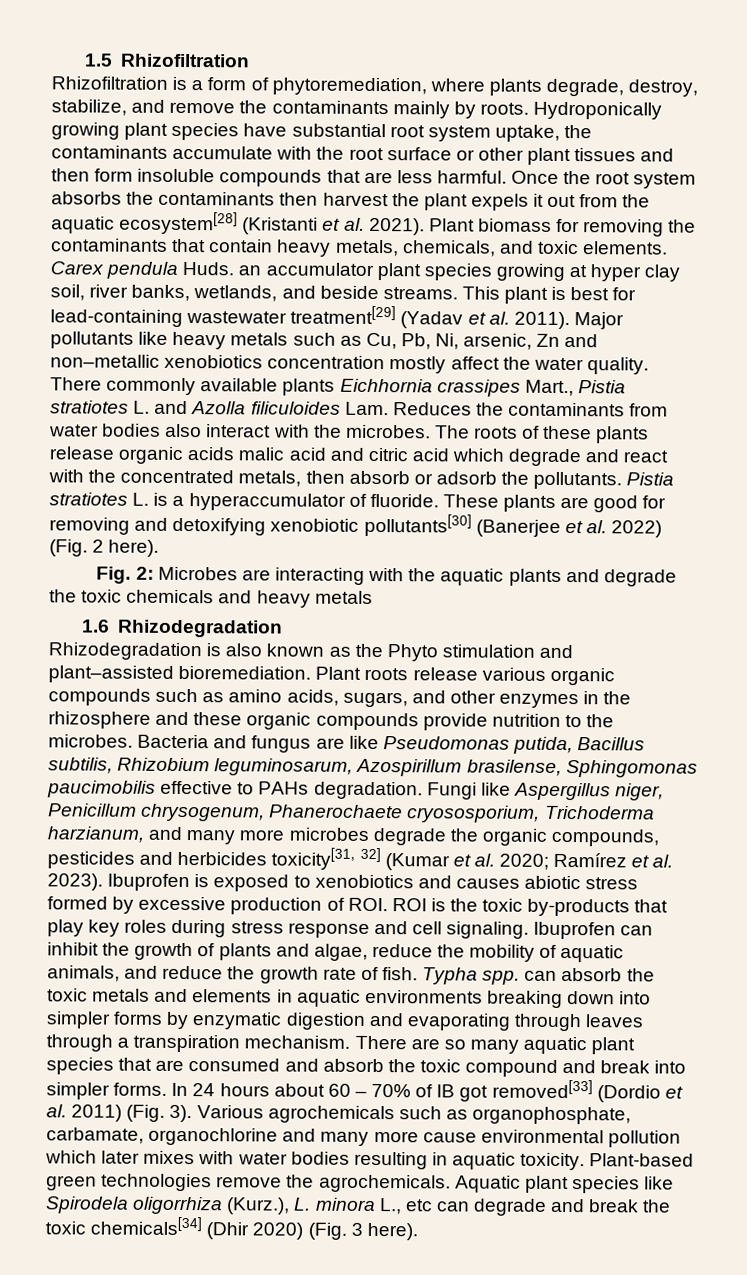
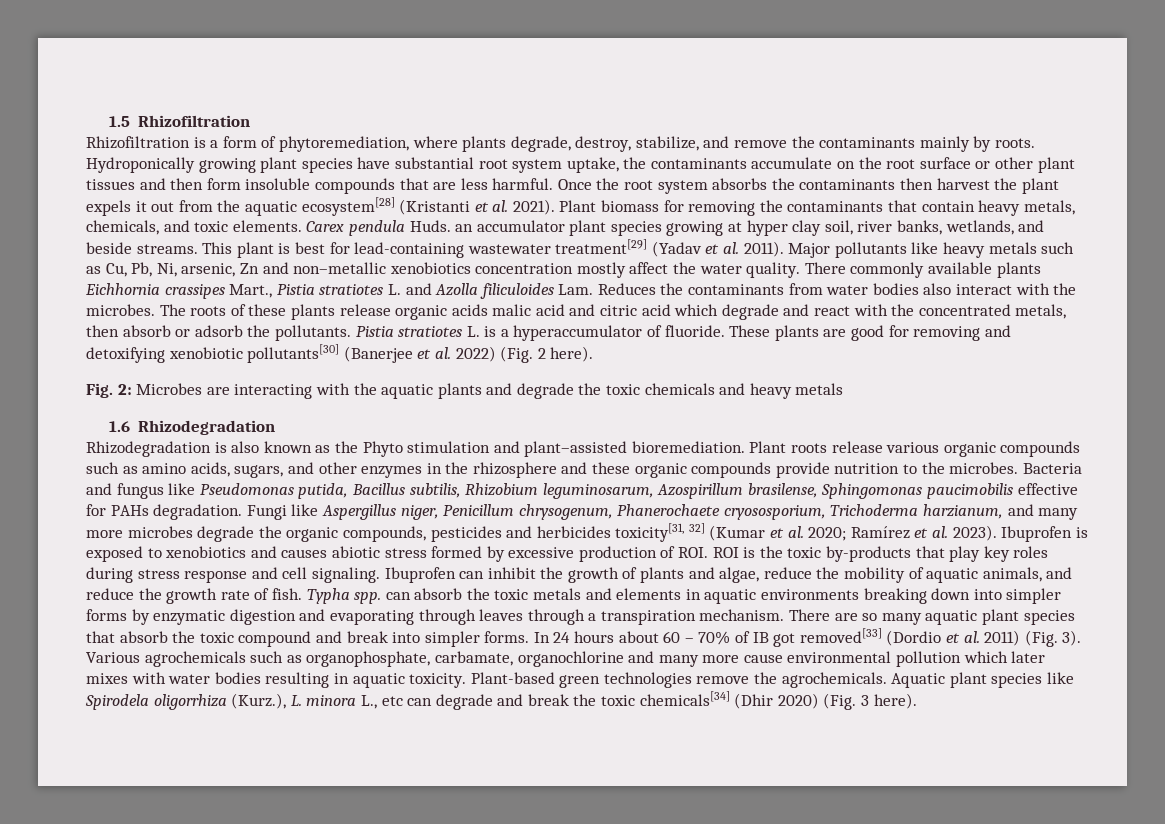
- Hydroponically growing plant species have substantial root system uptake, the contaminants accumulate with the root surface or other plant tissues and then form insoluble compounds that are less harmful.
+ Hydroponically growing plant species have substantial root system uptake, the contaminants accumulate on the root surface or other plant tissues and then form insoluble compounds that are less harmful.
- Bacteria and fungus are like Pseudomonas putida, Bacillus subtilis, Rhizobium leguminosarum, Azospirillum brasilense, Sphingomonas paucimobilis effective to PAHs degradation.
+ Bacteria and fungus like Pseudomonas putida, Bacillus subtilis, Rhizobium leguminosarum, Azospirillum brasilense, Sphingomonas paucimobilis effective for PAHs degradation.
- There are so many aquatic plant species that are consumed and absorb the toxic compound and break into simpler forms.
+ There are so many aquatic plant species that absorb the toxic compound and break into simpler forms.

